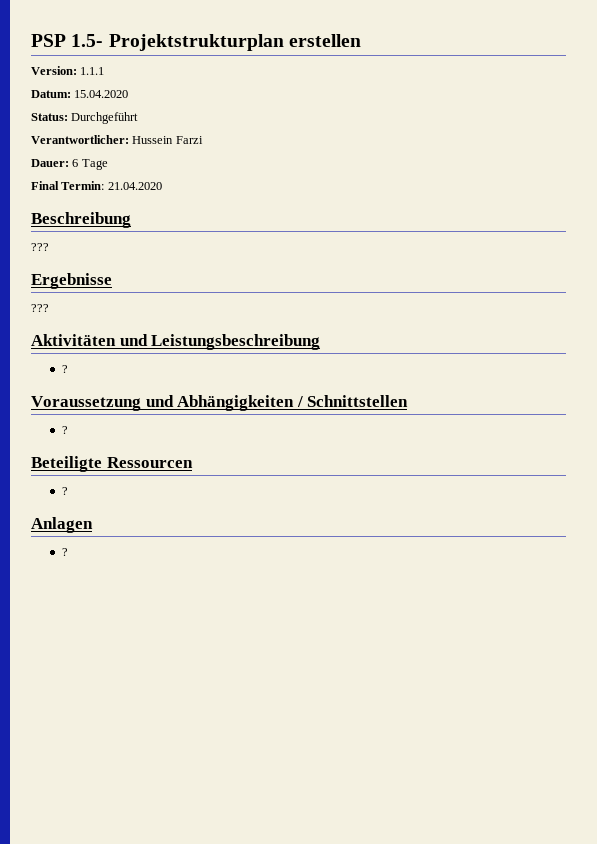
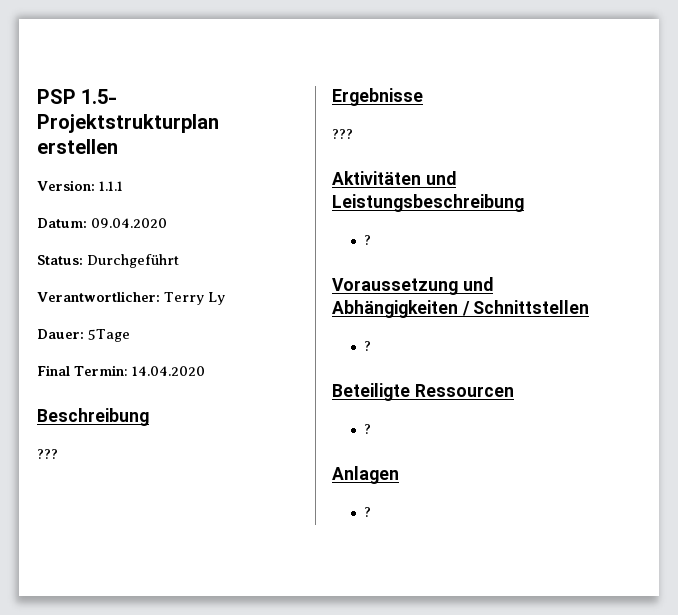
- Datum: 15.04.2020
+ Datum: 09.04.2020
- Verantwortlicher: Hussein Farzi
+ Verantwortlicher: Terry Ly
- Dauer: 6 Tage
+ Dauer: 5Tage
- Final Termin: 21.04.2020
+ Final Termin: 14.04.2020

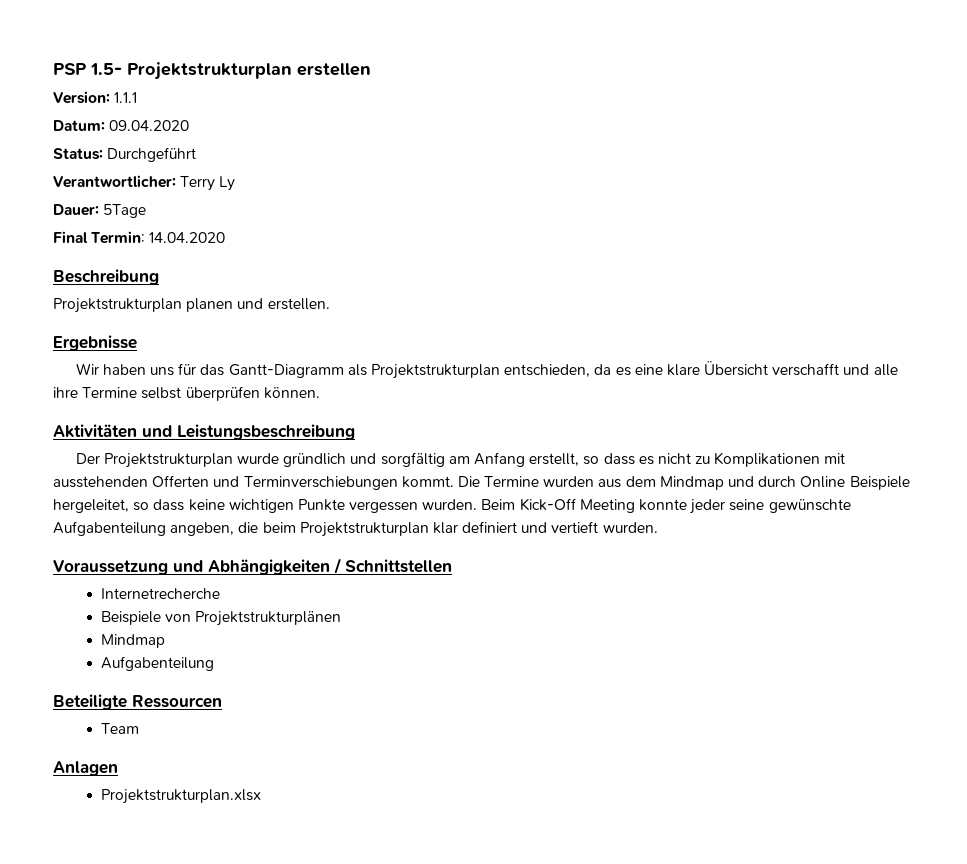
  Beschreibung
- ???
+ Projektstrukturplan planen und erstellen.
  Ergebnisse
- ???
+ Wir haben uns für das Gantt-Diagramm als Projektstrukturplan entschieden, da es eine klare Übersicht verschafft und alle ihre Termine selbst überprüfen können.
  Aktivitäten und Leistungsbeschreibung
- ?
+ Der Projektstrukturplan wurde gründlich und sorgfältig am Anfang erstellt, so dass es nicht zu Komplikationen mit ausstehenden Offerten und Terminverschiebungen kommt. Die Termine wurden aus dem Mindmap und durch Online Beispiele hergeleitet, so dass keine wichtigen Punkte vergessen wurden. Beim Kick-Off Meeting konnte jeder seine gewünschte Aufgabenteilung angeben, die beim Projektstrukturplan klar definiert und vertieft wurden.
  Voraussetzung und Abhängigkeiten / Schnittstellen
- ?
+ Internetrecherche
+ Beispiele von Projektstrukturplänen
+ Mindmap
+ Aufgabenteilung
  Beteiligte Ressourcen
- ?
+ Team
  Anlagen
- ?
+ Projektstrukturplan.xlsx

